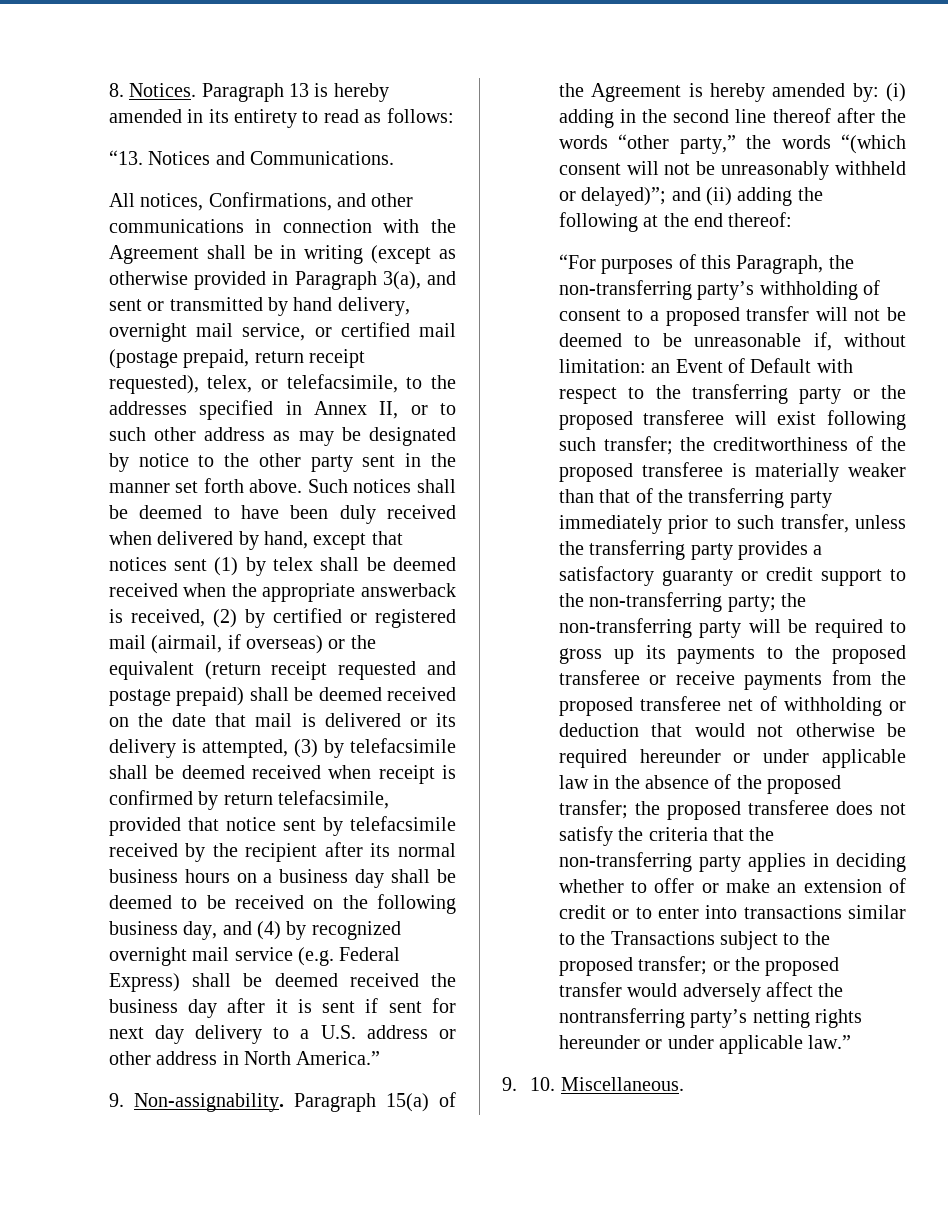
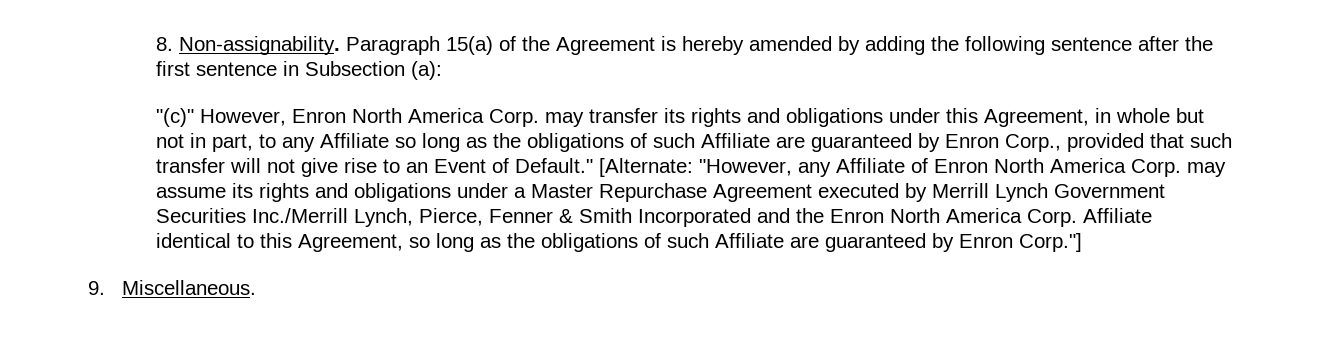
- 8. Notices. Paragraph 13 is hereby amended in its entirety to read as follows:
- “13. Notices and Communications.
- All notices, Confirmations, and other communications in connection with the Agreement shall be in writing (except as otherwise provided in Paragraph 3(a), and sent or transmitted by hand delivery, overnight mail service, or certified mail (postage prepaid, return receipt requested), telex, or telefacsimile, to the addresses specified in Annex II, or to such other address as may be designated by notice to the other party sent in the manner set forth above. Such notices shall be deemed to have been duly received when delivered by hand, except that notices sent (1) by telex shall be deemed received when the appropriate answerback is received, (2) by certified or registered mail (airmail, if overseas) or the equivalent (return receipt requested and postage prepaid) shall be deemed received on the date that mail is delivered or its delivery is attempted, (3) by telefacsimile shall be deemed received when receipt is confirmed by return telefacsimile, provided that notice sent by telefacsimile received by the recipient after its normal business hours on a business day shall be deemed to be received on the following business day, and (4) by recognized overnight mail service (e.g. Federal Express) shall be deemed received the business day after it is sent if sent for next day delivery to a U.S. address or other address in North America.”
- 9. Non-assignability.
+ 8. Non-assignability.
- Paragraph 15(a) of the Agreement is hereby amended by: (i) adding in the second line thereof after the words “other party,” the words “(which consent will not be unreasonably withheld or delayed)”; and (ii) adding the following at the end thereof:
- “For purposes of this Paragraph, the non-transferring party’s withholding of consent to a proposed transfer will not be deemed to be unreasonable if, without limitation: an Event of Default with respect to the transferring party or the proposed transferee will exist following such transfer; the creditworthiness of the proposed transferee is materially weaker than that of the transferring party immediately prior to such transfer, unless the transferring party provides a satisfactory guaranty or credit support to the non-transferring party; the non-transferring party will be required to gross up its payments to the proposed transferee or receive payments from the proposed transferee net of withholding or deduction that would not otherwise be required hereunder or under applicable law in the absence of the proposed transfer; the proposed transferee does not satisfy the criteria that the non-transferring party applies in deciding whether to offer or make an extension of credit or to enter into transactions similar to the Transactions subject to the proposed transfer; or the proposed transfer would adversely affect the nontransferring party’s netting rights hereunder or under applicable law.”
- 9. 10. Miscellaneous.
+ Paragraph 15(a) of the Agreement is hereby amended by adding the following sentence after the first sentence in Subsection (a):
+ "(c)" However, Enron North America Corp. may transfer its rights and obligations under this Agreement, in whole but not in part, to any Affiliate so long as the obligations of such Affiliate are guaranteed by Enron Corp., provided that such transfer will not give rise to an Event of Default." [Alternate: "However, any Affiliate of Enron North America Corp. may assume its rights and obligations under a Master Repurchase Agreement executed by Merrill Lynch Government Securities Inc./Merrill Lynch, Pierce, Fenner & Smith Incorporated and the Enron North America Corp. Affiliate identical to this Agreement, so long as the obligations of such Affiliate are guaranteed by Enron Corp."]
+ 9. Miscellaneous.

